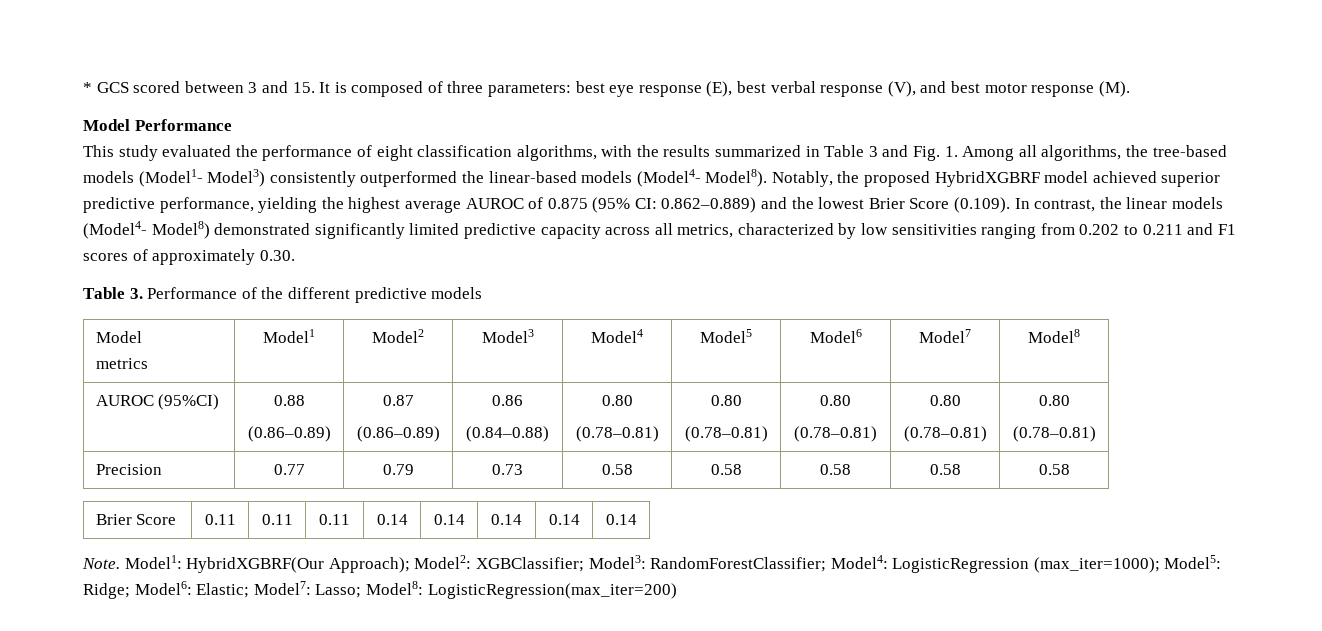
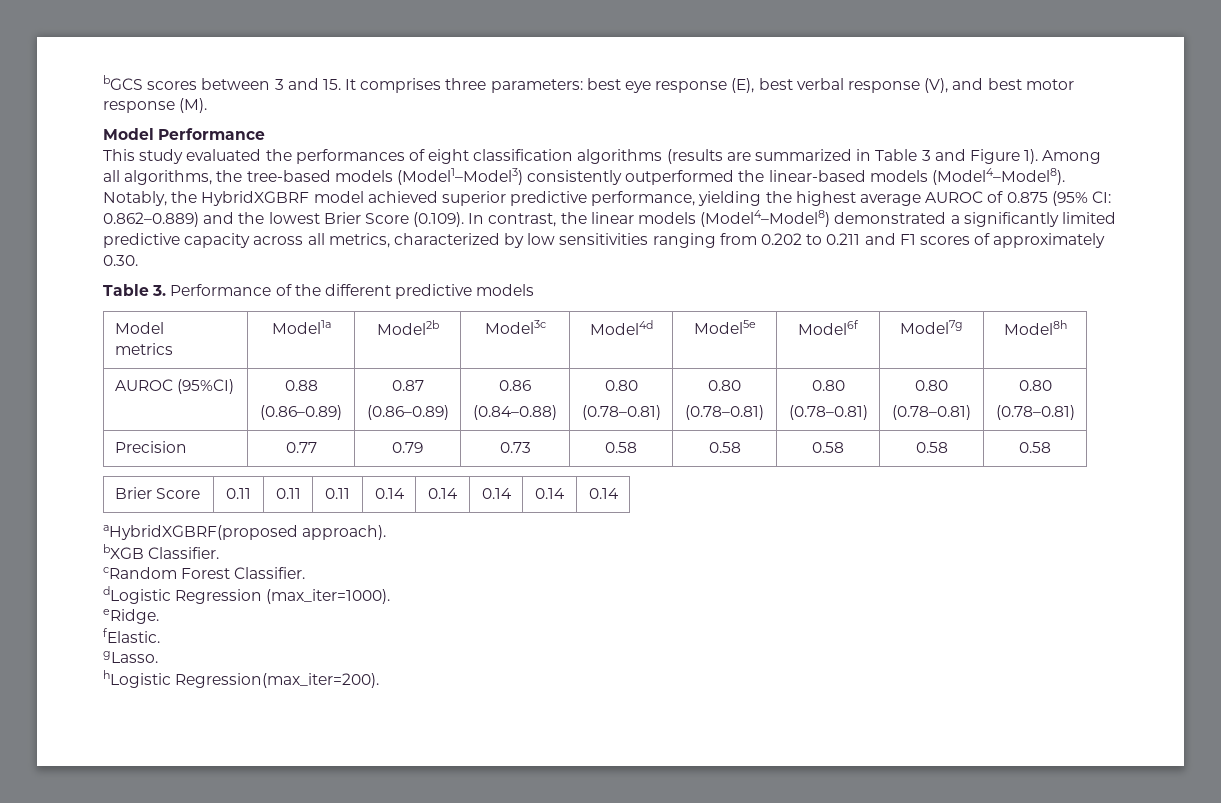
- * GCS scored between 3 and 15. It is composed of three parameters: best eye response (E), best verbal response (V), and best motor response (M).
+ bGCS scores between 3 and 15. It comprises three parameters: best eye response (E), best verbal response (V), and best motor response (M).
- This study evaluated the performance of eight classification algorithms, with the results summarized in Table 3 and Fig. 1. Among all algorithms, the tree-based models (Model1- Model3) consistently outperformed the linear-based models (Model4- Model8).
+ This study evaluated the performances of eight classification algorithms (results are summarized in Table 3 and Figure 1). Among all algorithms, the tree-based models (Model1–Model3) consistently outperformed the linear-based models (Model4–Model8).
- Notably, the proposed HybridXGBRF model achieved superior predictive performance, yielding the highest average AUROC of 0.875 (95% CI: 0.862–0.889) and the lowest Brier Score (0.109). In contrast, the linear models (Model4- Model8) demonstrated significantly limited predictive capacity across all metrics, characterized by low sensitivities ranging from 0.202 to 0.211 and F1 scores of approximately 0.30.
+ Notably, the HybridXGBRF model achieved superior predictive performance, yielding the highest average AUROC of 0.875 (95% CI: 0.862–0.889) and the lowest Brier Score (0.109). In contrast, the linear models (Model4–Model8) demonstrated a significantly limited predictive capacity across all metrics, characterized by low sensitivities ranging from 0.202 to 0.211 and F1 scores of approximately 0.30.
  Table 3. Performance of the different predictive models
  Model
- metrics | Model1 | Model2 | Model3 | Model4 | Model5 | Model6 | Model7 | Model8
+ metrics | Model1a | Model2b | Model3c | Model4d | Model5e | Model6f | Model7g | Model8h
- Note. Model1: HybridXGBRF(Our Approach); Model2: XGBClassifier; Model3: RandomForestClassifier; Model4: LogisticRegression (max_iter=1000); Model5: Ridge; Model6: Elastic; Model7: Lasso; Model8: LogisticRegression(max_iter=200)
+ aHybridXGBRF(proposed approach).
+ bXGB Classifier.
+ cRandom Forest Classifier.
+ dLogistic Regression (max_iter=1000).
+ eRidge.
+ fElastic.
+ gLasso.
+ hLogistic Regression(max_iter=200).

